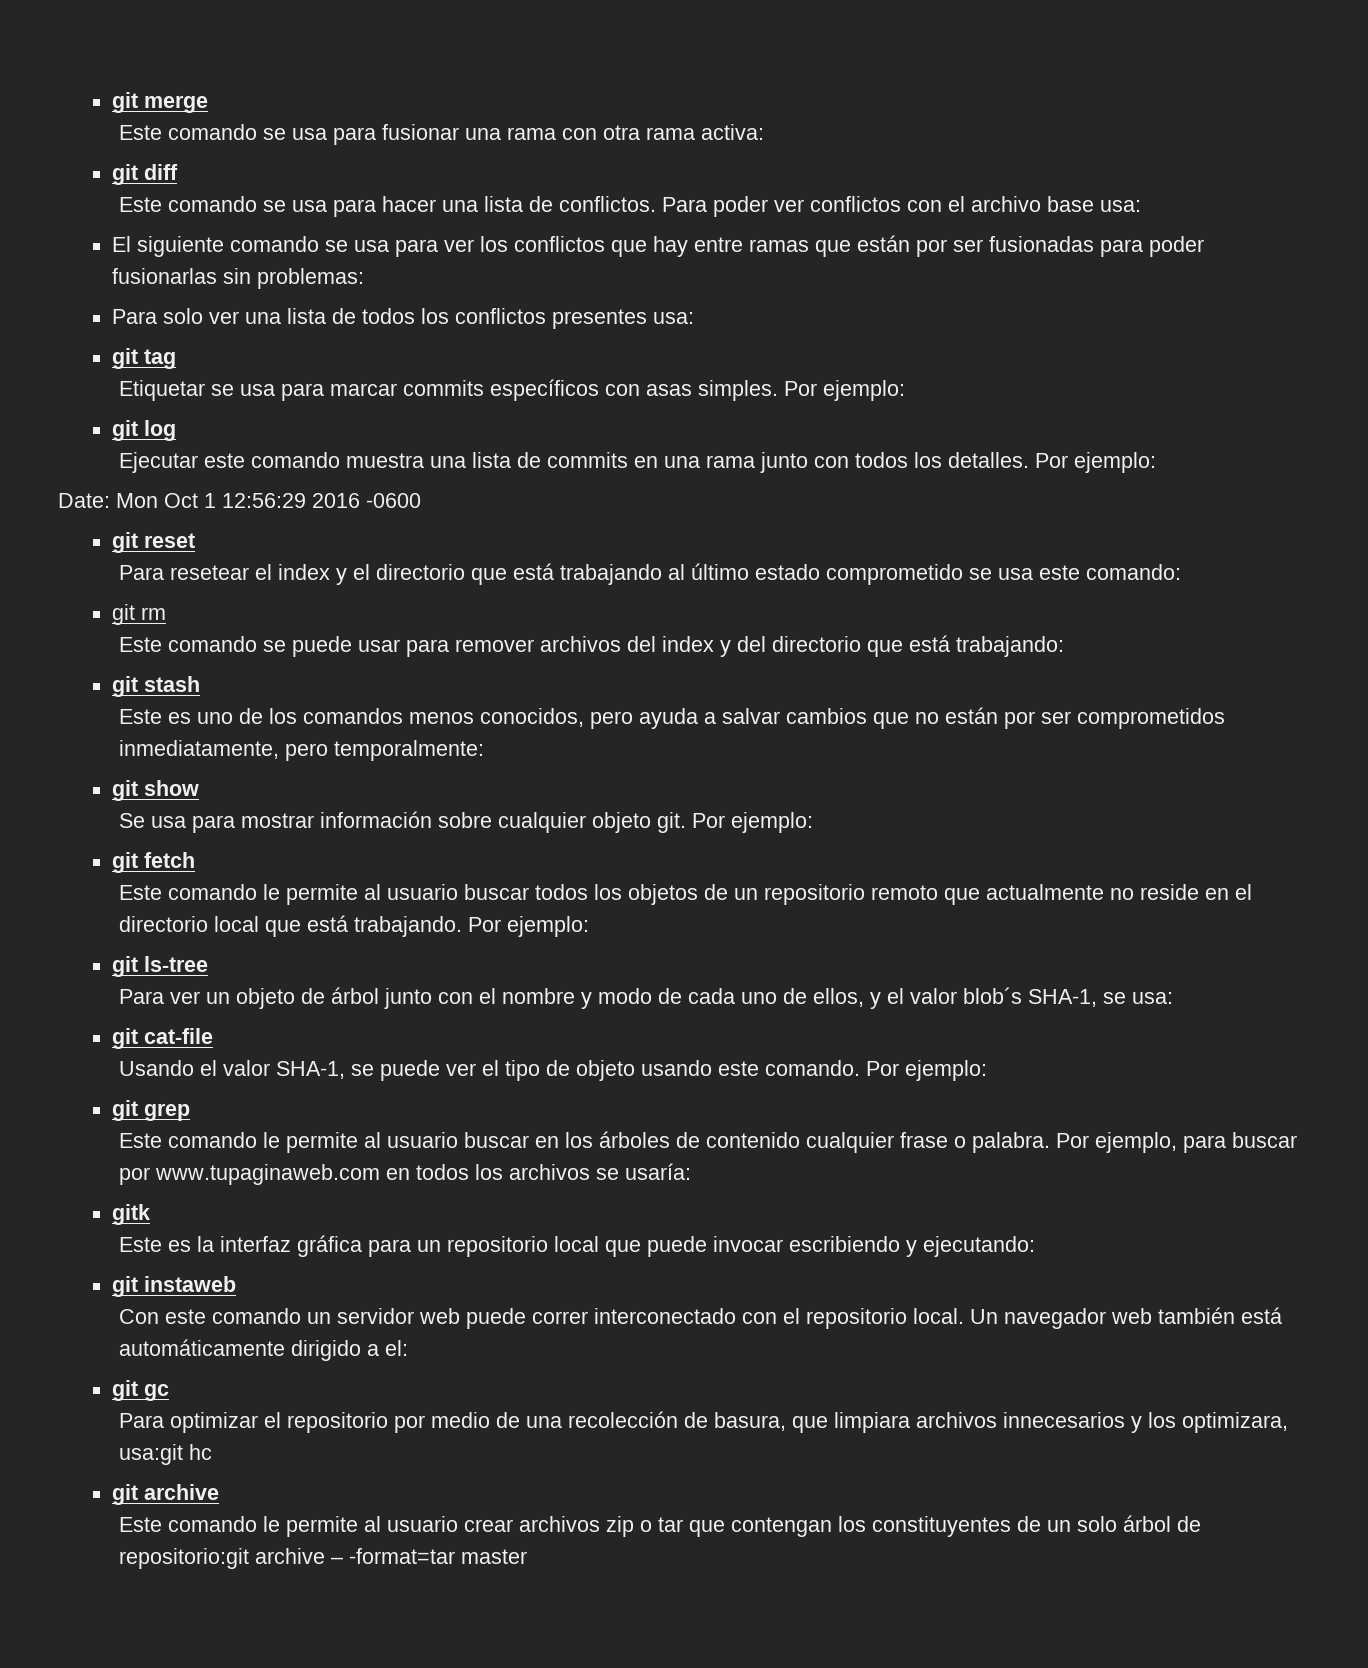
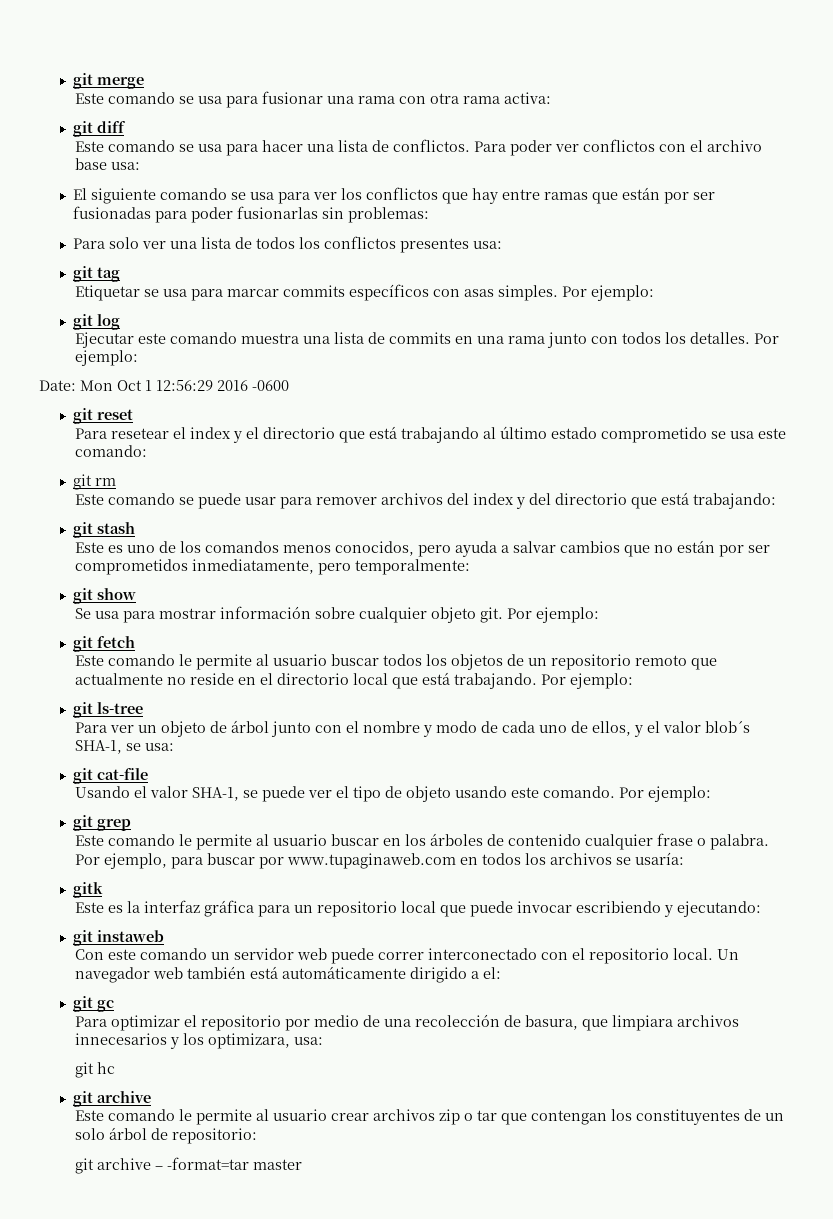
- Para optimizar el repositorio por medio de una recolección de basura, que limpiara archivos innecesarios y los optimizara, usa:git hc
+ Para optimizar el repositorio por medio de una recolección de basura, que limpiara archivos innecesarios y los optimizara, usa:
+ git hc
- Este comando le permite al usuario crear archivos zip o tar que contengan los constituyentes de un solo árbol de repositorio:git archive – -format=tar master
+ Este comando le permite al usuario crear archivos zip o tar que contengan los constituyentes de un solo árbol de repositorio:
+ git archive – -format=tar master

